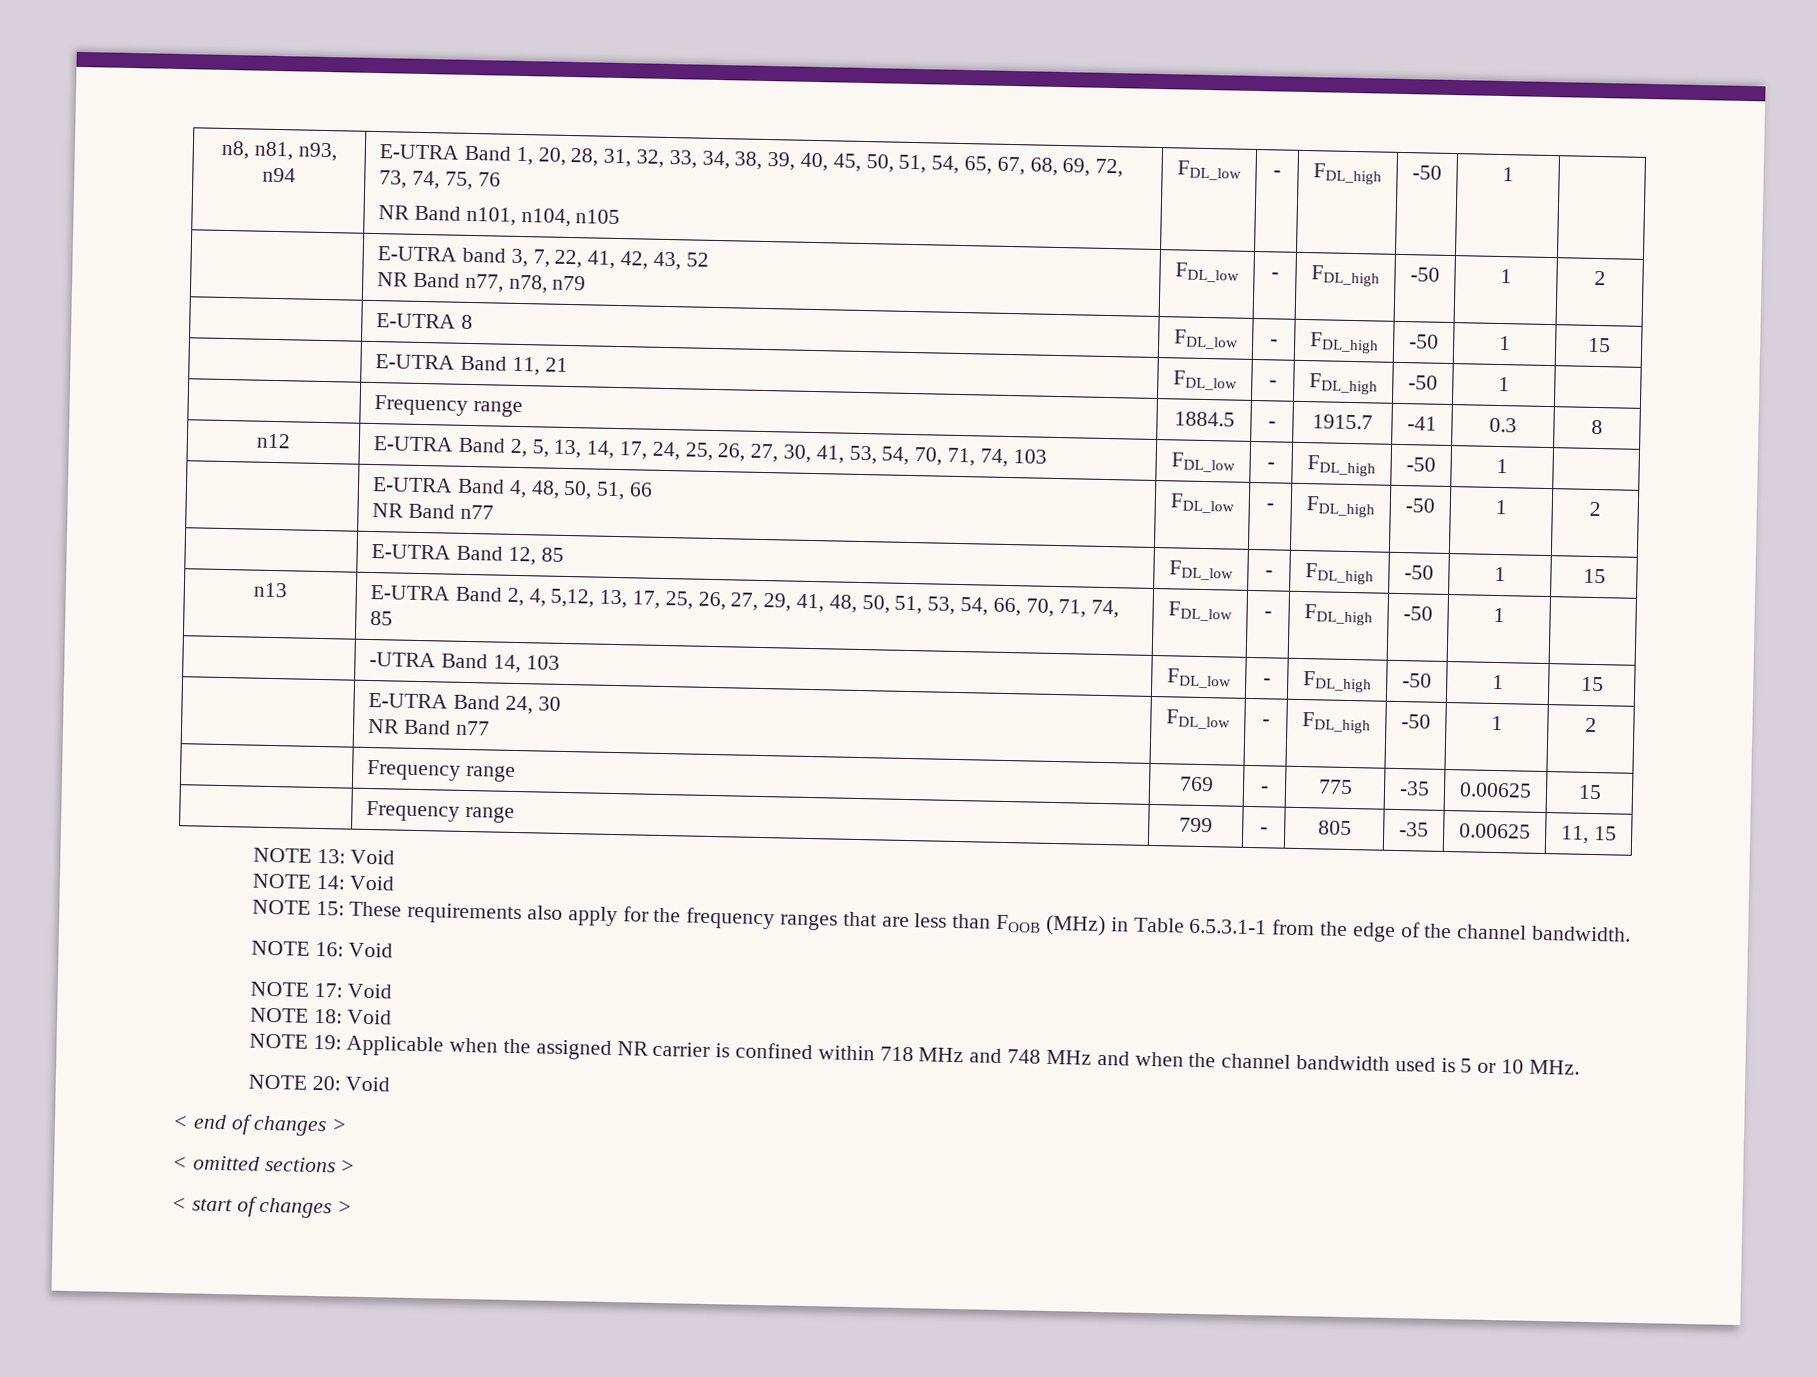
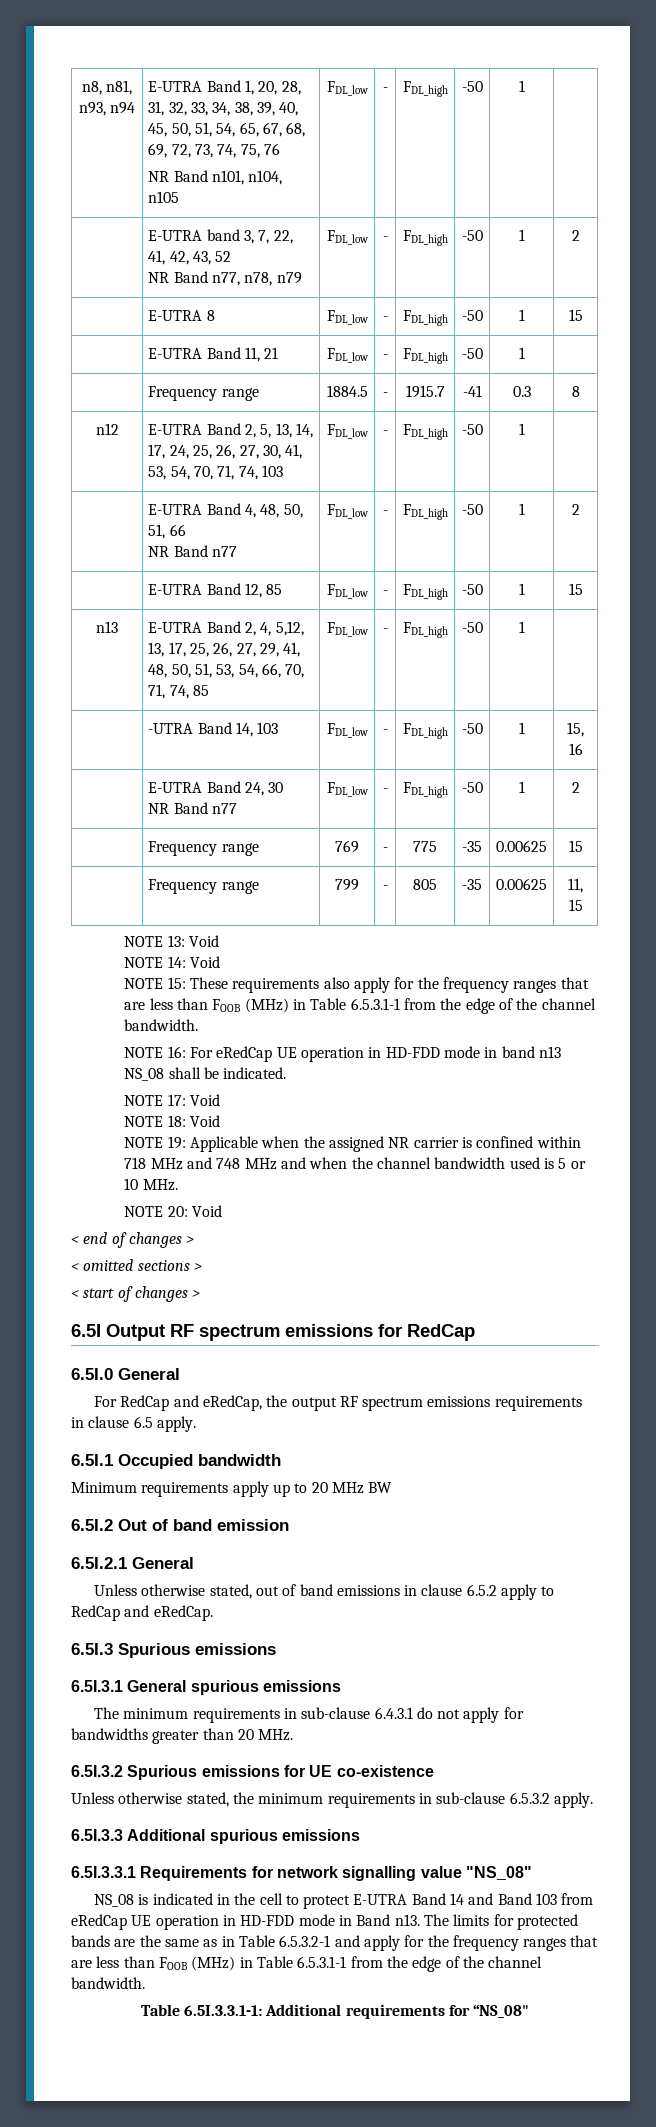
- | -UTRA Band 14, 103 | FDL_low | - | FDL_high | -50 | 1 | 15
+ | -UTRA Band 14, 103 | FDL_low | - | FDL_high | -50 | 1 | 15, 16
- NOTE 16: Void
+ NOTE 16: For eRedCap UE operation in HD-FDD mode in band n13 NS_08 shall be indicated.
+ 6.5I Output RF spectrum emissions for RedCap
+ 6.5I.0 General
+ For RedCap and eRedCap, the output RF spectrum emissions requirements in clause 6.5 apply.
+ 6.5I.1 Occupied bandwidth
+ Minimum requirements apply up to 20 MHz BW
+ 6.5I.2 Out of band emission
+ 6.5I.2.1 General
+ Unless otherwise stated, out of band emissions in clause 6.5.2 apply to RedCap and eRedCap.
+ 6.5I.3 Spurious emissions
+ 6.5I.3.1 General spurious emissions
+ The minimum requirements in sub-clause 6.4.3.1 do not apply for bandwidths greater than 20 MHz.
+ 6.5I.3.2 Spurious emissions for UE co-existence
+ Unless otherwise stated, the minimum requirements in sub-clause 6.5.3.2 apply.
+ 6.5I.3.3 Additional spurious emissions
+ 6.5I.3.3.1 Requirements for network signalling value "NS_08"
+ NS_08 is indicated in the cell to protect E-UTRA Band 14 and Band 103 from eRedCap UE operation in HD-FDD mode in Band n13. The limits for protected bands are the same as in Table 6.5.3.2-1 and apply for the frequency ranges that are less than FOOB (MHz) in Table 6.5.3.1-1 from the edge of the channel bandwidth.
+ Table 6.5I.3.3.1-1: Additional requirements for “NS_08"

